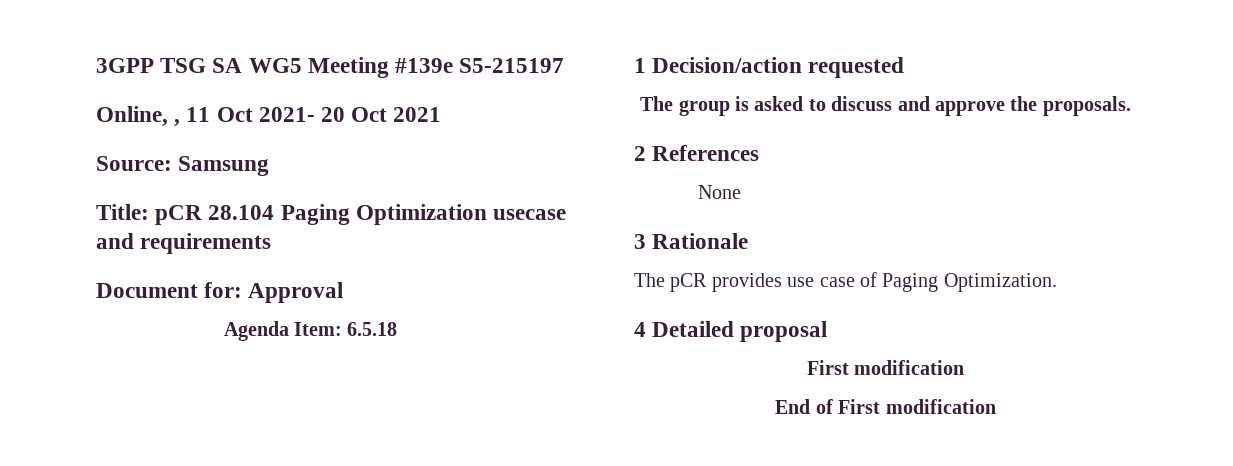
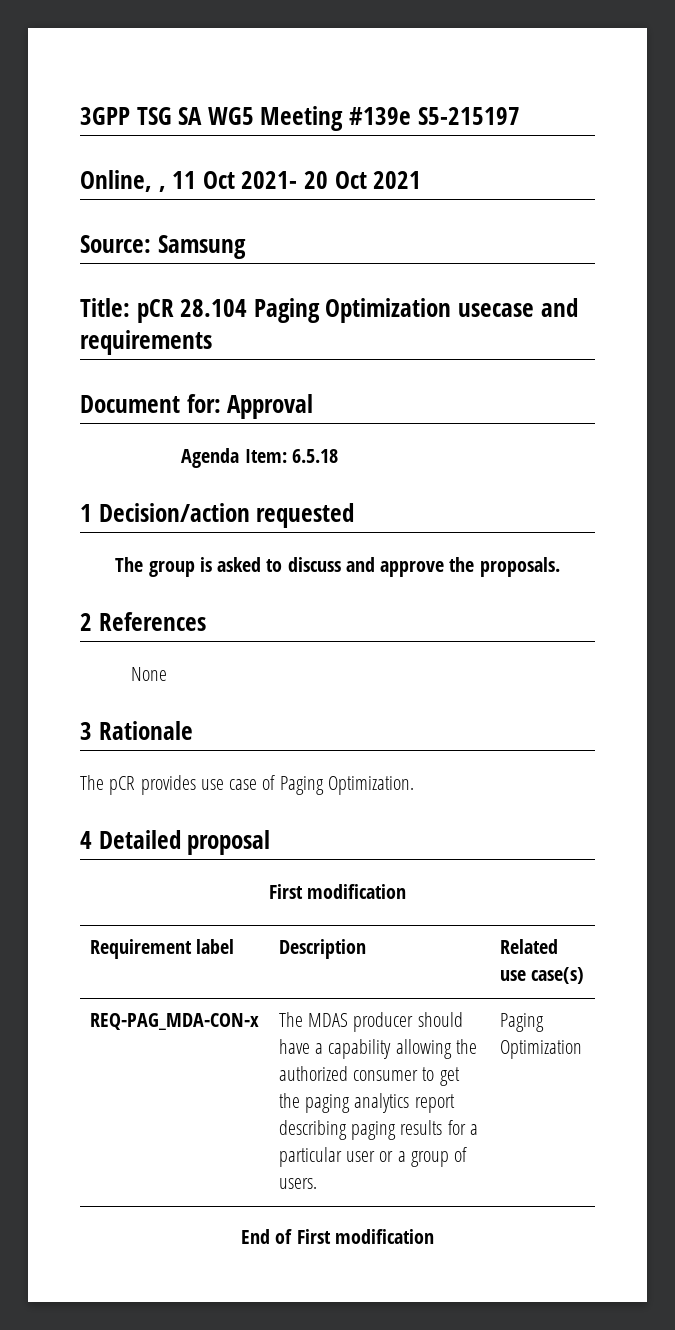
+ Requirement label | Description | Related use case(s)
+ REQ-PAG_MDA-CON-x | The MDAS producer should have a capability allowing the authorized consumer to get the paging analytics report describing paging results for a particular user or a group of users. | Paging Optimization

